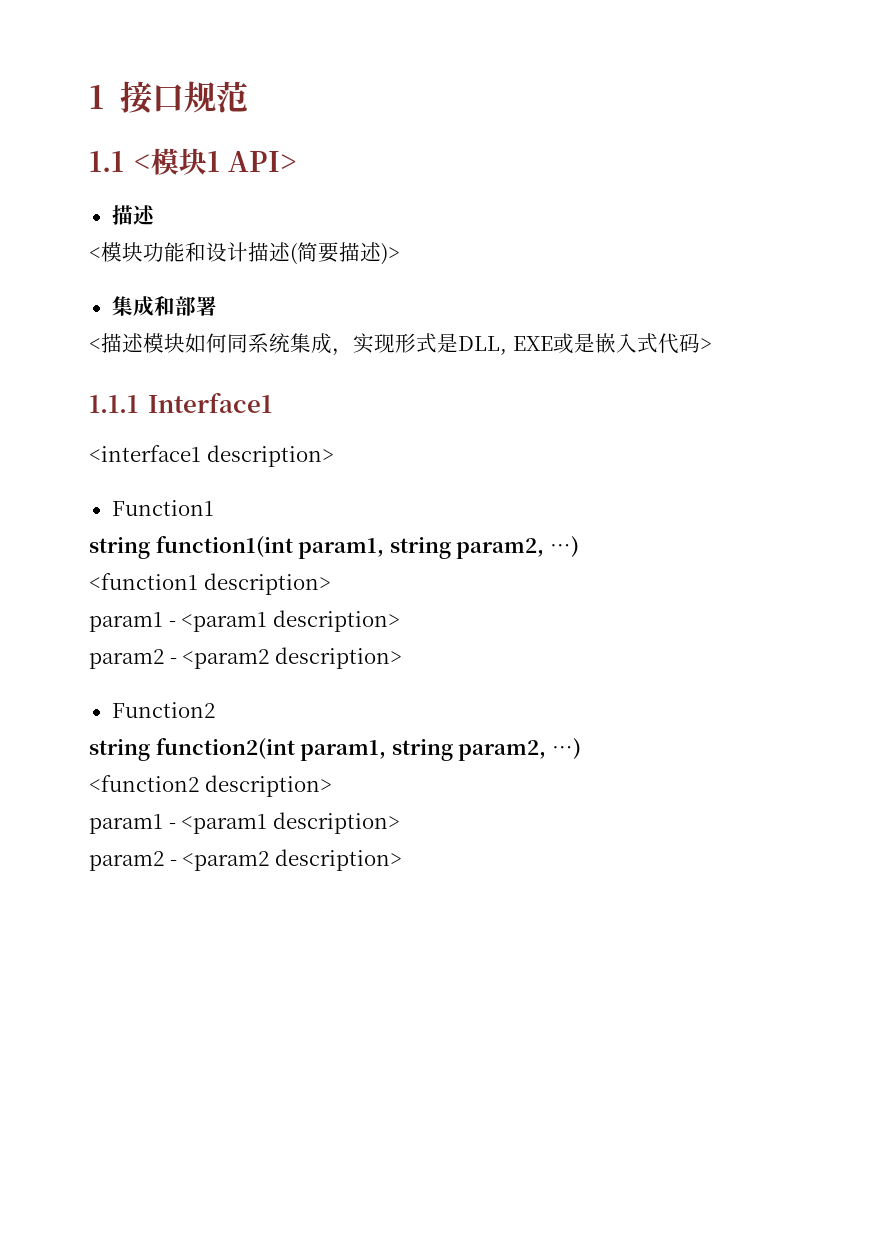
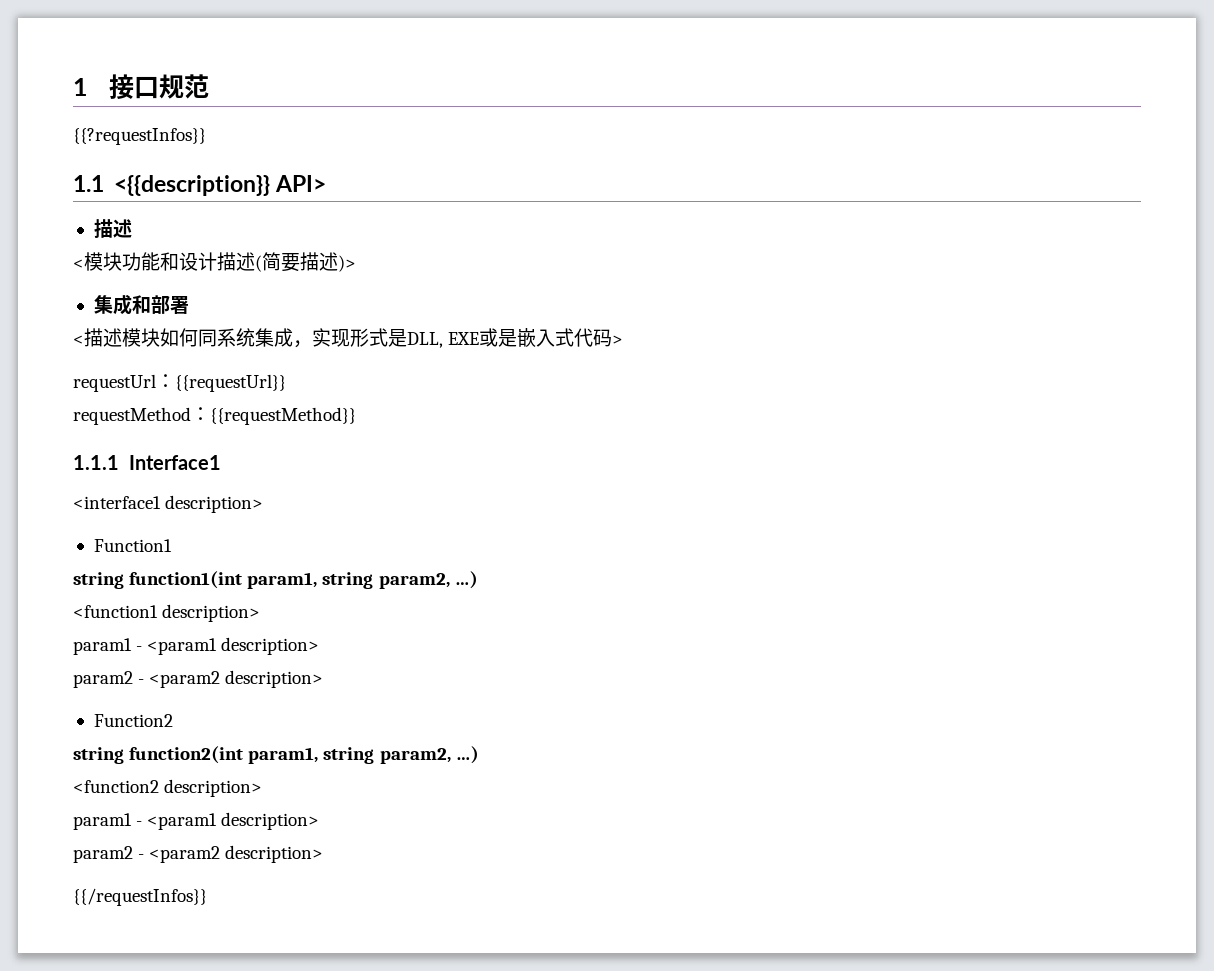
+ {{?requestInfos}}
- 1.1 <模块1 API>
+ 1.1 <{{description}} API>
+ requestUrl：{{requestUrl}}
+ requestMethod：{{requestMethod}}
+ {{/requestInfos}}

